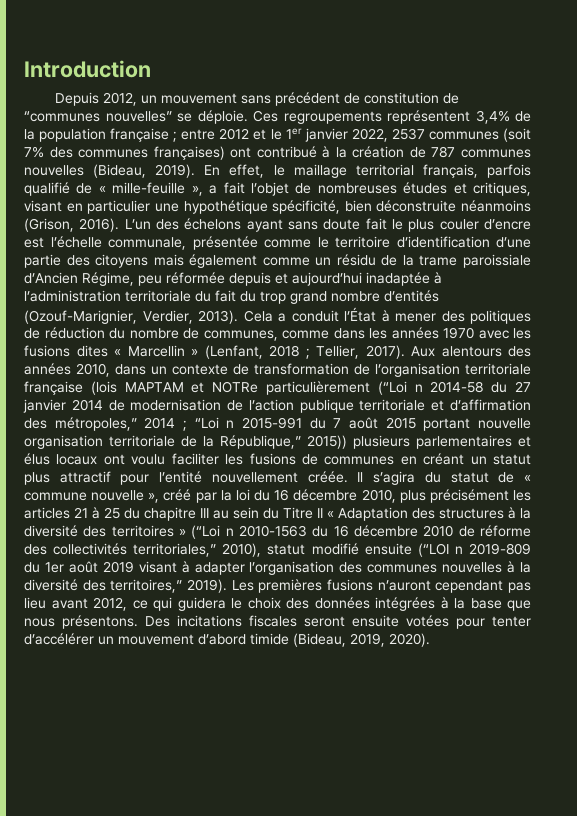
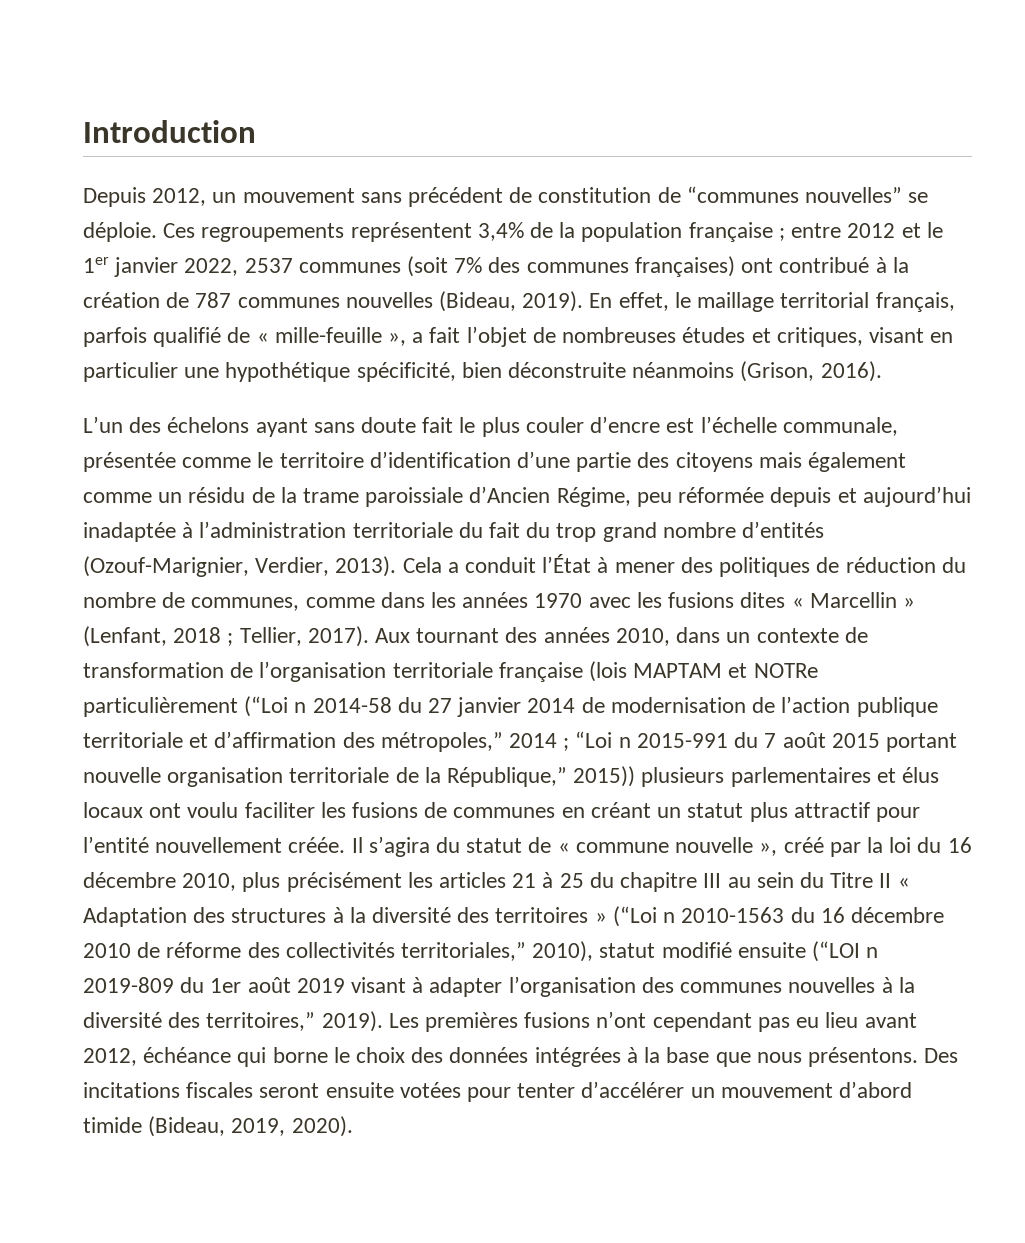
- En effet, le maillage territorial français, parfois qualifié de « mille-feuille », a fait l’objet de nombreuses études et critiques, visant en particulier une hypothétique spécificité, bien déconstruite néanmoins (Grison, 2016). L’un des échelons ayant sans doute fait le plus couler d’encre est l’échelle communale, présentée comme le territoire d’identification d’une partie des citoyens mais également comme un résidu de la trame paroissiale d’Ancien Régime, peu réformée depuis et aujourd’hui inadaptée à l’administration territoriale du fait du trop grand nombre d’entités (Ozouf-Marignier, Verdier, 2013).
+ En effet, le maillage territorial français, parfois qualifié de « mille-feuille », a fait l’objet de nombreuses études et critiques, visant en particulier une hypothétique spécificité, bien déconstruite néanmoins (Grison, 2016).
+ L’un des échelons ayant sans doute fait le plus couler d’encre est l’échelle communale, présentée comme le territoire d’identification d’une partie des citoyens mais également comme un résidu de la trame paroissiale d’Ancien Régime, peu réformée depuis et aujourd’hui inadaptée à l’administration territoriale du fait du trop grand nombre d’entités (Ozouf-Marignier, Verdier, 2013).
- Aux alentours des années 2010, dans un contexte de transformation de l’organisation territoriale française (lois MAPTAM et NOTRe particulièrement (“Loi n 2014-58 du 27 janvier 2014 de modernisation de l’action publique territoriale et d’affirmation des métropoles,” 2014 ;
+ Aux tournant des années 2010, dans un contexte de transformation de l’organisation territoriale française (lois MAPTAM et NOTRe particulièrement (“Loi n 2014-58 du 27 janvier 2014 de modernisation de l’action publique territoriale et d’affirmation des métropoles,” 2014 ;
- Les premières fusions n’auront cependant pas lieu avant 2012, ce qui guidera le choix des données intégrées à la base que nous présentons.
+ Les premières fusions n’ont cependant pas eu lieu avant 2012, échéance qui borne le choix des données intégrées à la base que nous présentons.

